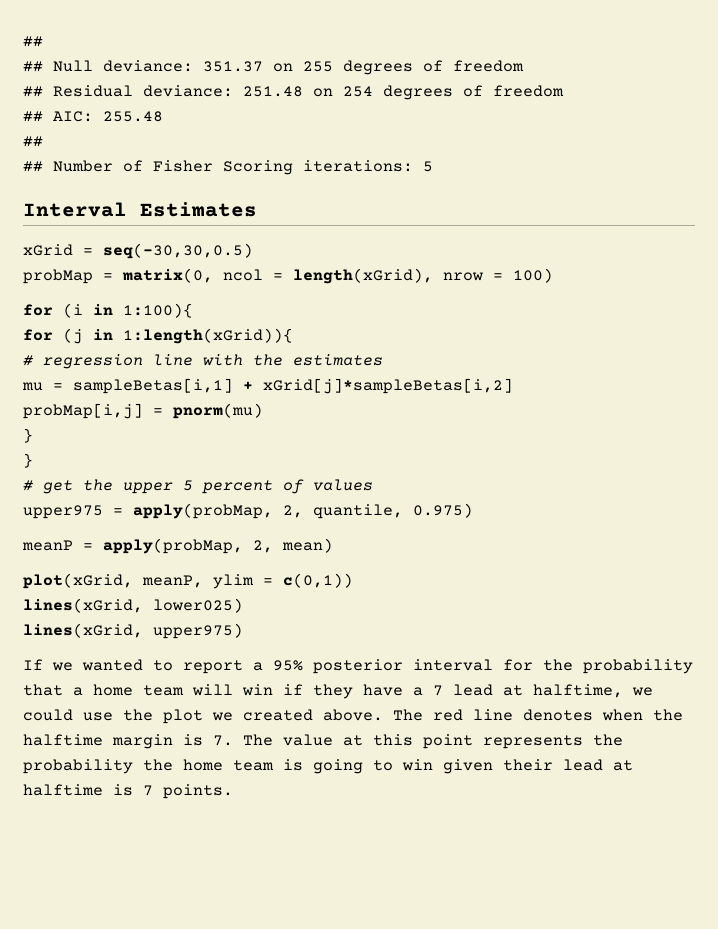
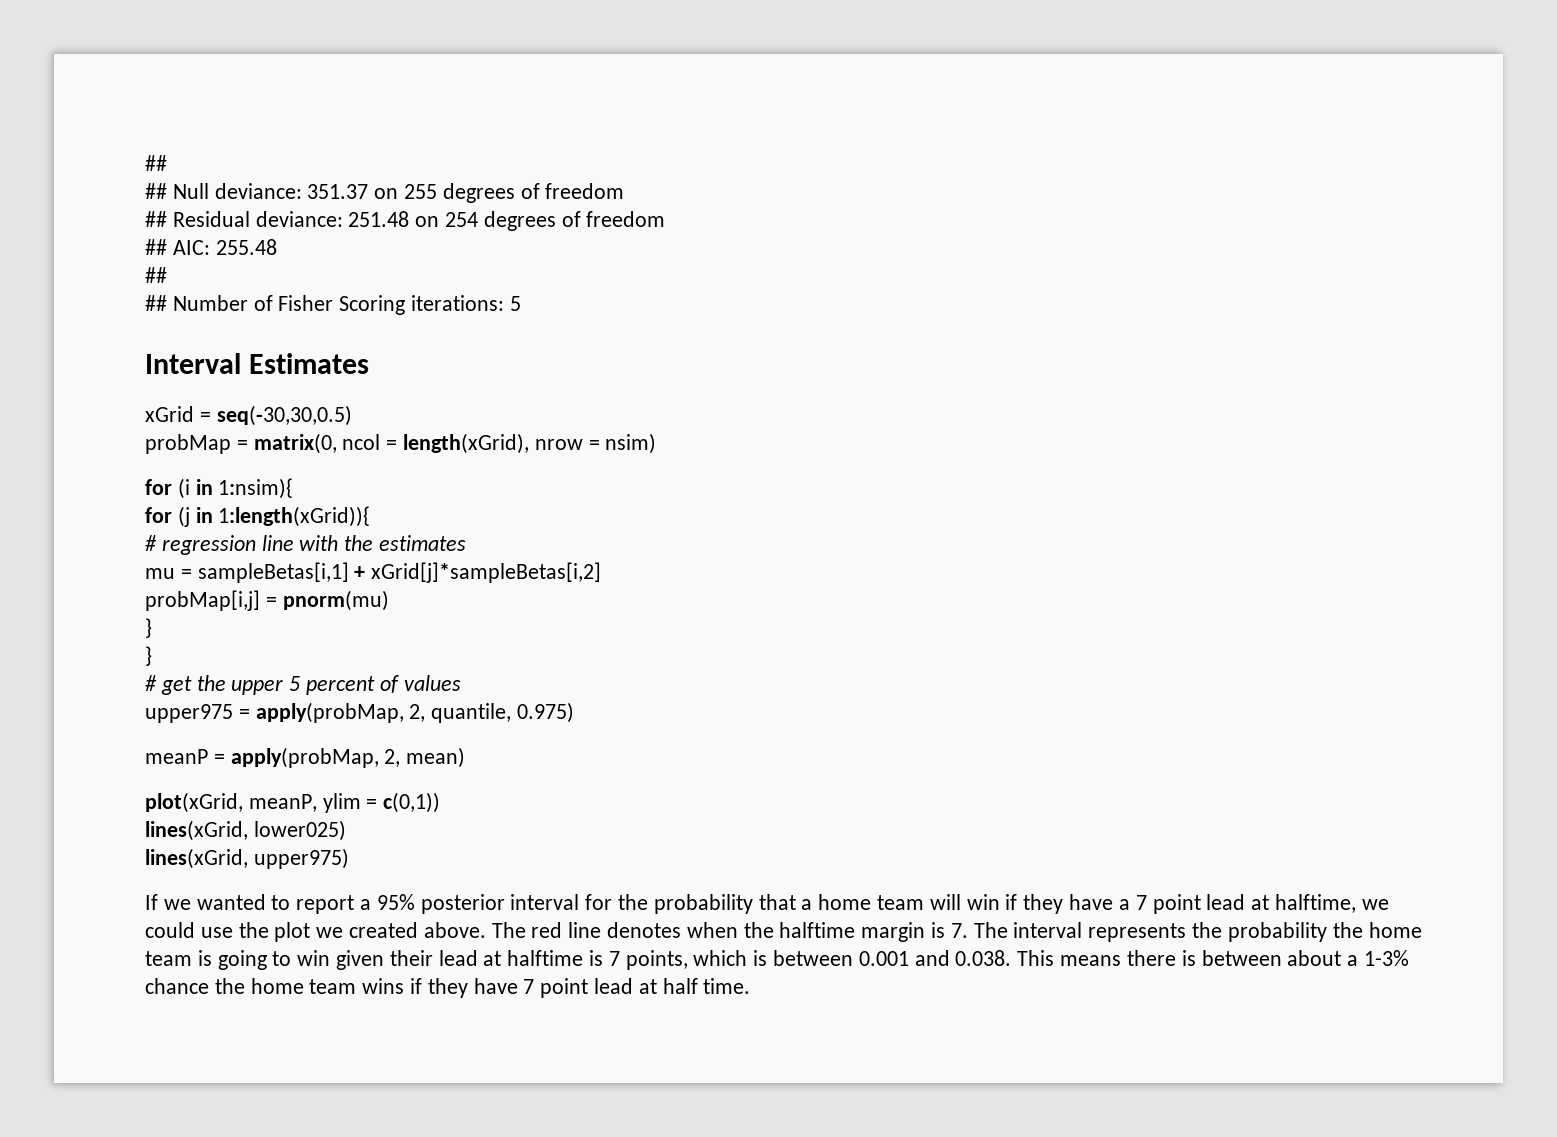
- probMap = matrix(0, ncol = length(xGrid), nrow = 100)
+ probMap = matrix(0, ncol = length(xGrid), nrow = nsim)
- for (i in 1:100){
+ for (i in 1:nsim){
- If we wanted to report a 95% posterior interval for the probability that a home team will win if they have a 7 lead at halftime, we could use the plot we created above.
+ If we wanted to report a 95% posterior interval for the probability that a home team will win if they have a 7 point lead at halftime, we could use the plot we created above.
- The red line denotes when the halftime margin is 7. The value at this point represents the probability the home team is going to win given their lead at halftime is 7 points.
+ The red line denotes when the halftime margin is 7. The interval represents the probability the home team is going to win given their lead at halftime is 7 points, which is between 0.001 and 0.038. This means there is between about a 1-3% chance the home team wins if they have 7 point lead at half time.

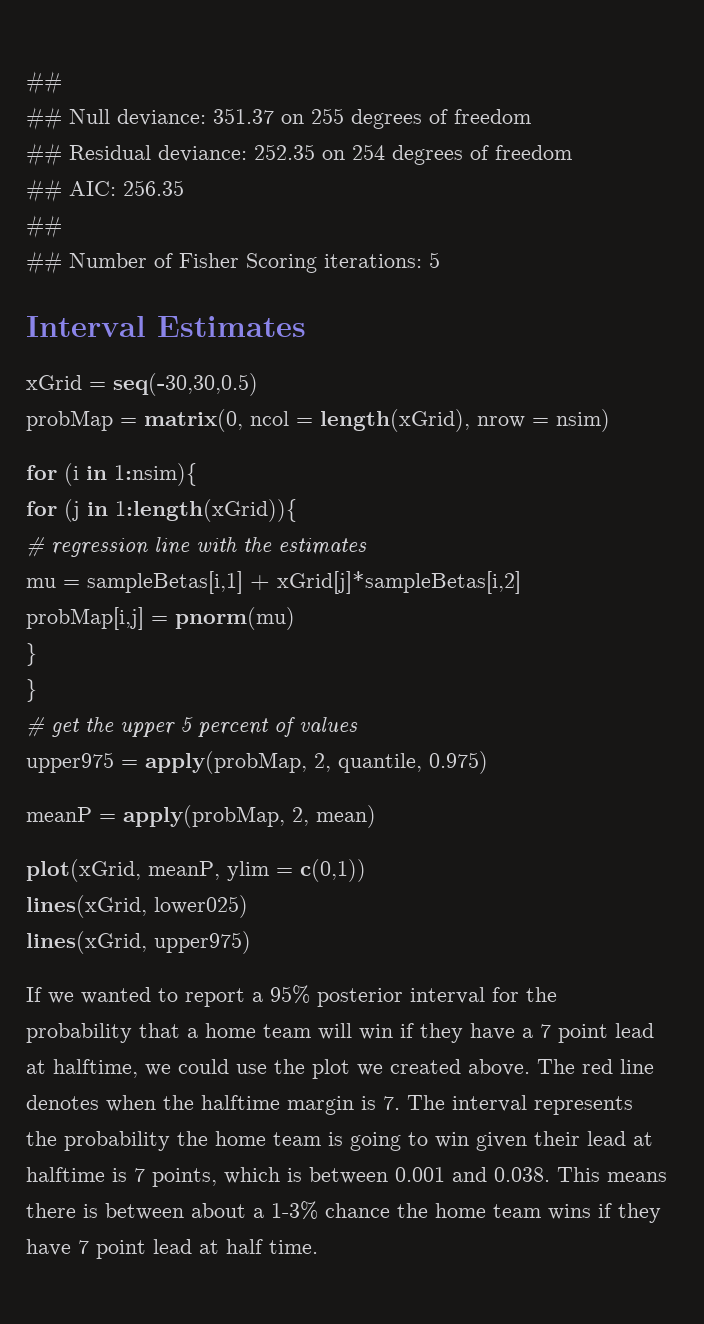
- ## Residual deviance: 251.48 on 254 degrees of freedom
+ ## Residual deviance: 252.35 on 254 degrees of freedom
- ## AIC: 255.48
+ ## AIC: 256.35

